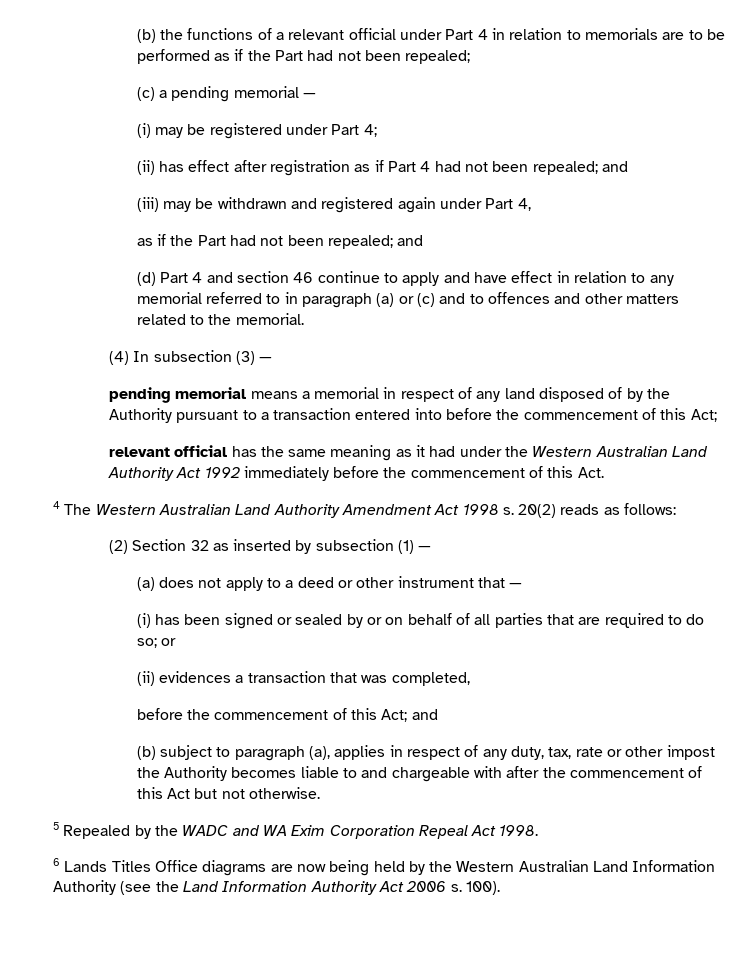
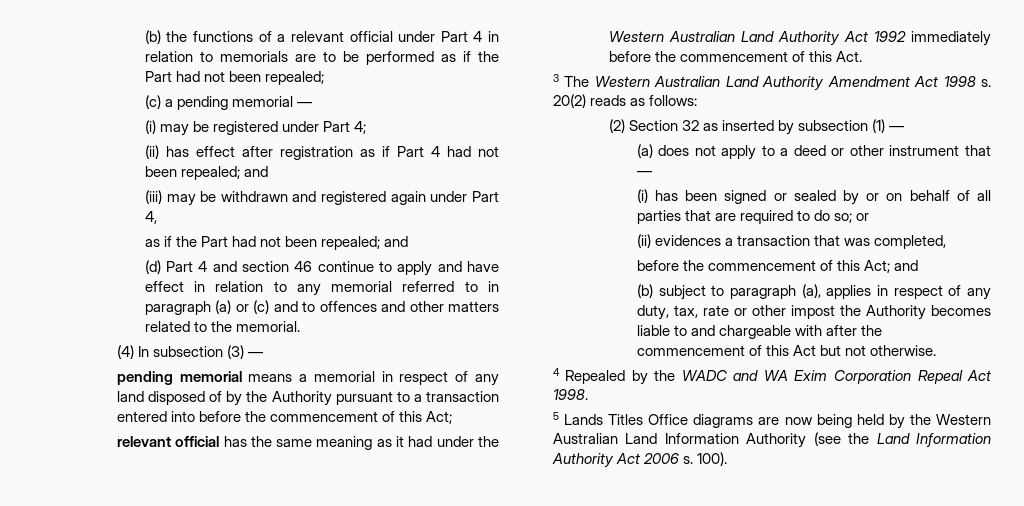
- 4 The Western Australian Land Authority Amendment Act 1998 s.
+ 3 The Western Australian Land Authority Amendment Act 1998 s.
- 5 Repealed by the WADC and WA Exim Corporation Repeal Act 1998.
+ 4 Repealed by the WADC and WA Exim Corporation Repeal Act 1998.
- 6 Lands Titles Office diagrams are now being held by the Western Australian Land Information Authority (see the Land Information Authority Act 2006 s.
+ 5 Lands Titles Office diagrams are now being held by the Western Australian Land Information Authority (see the Land Information Authority Act 2006 s.

